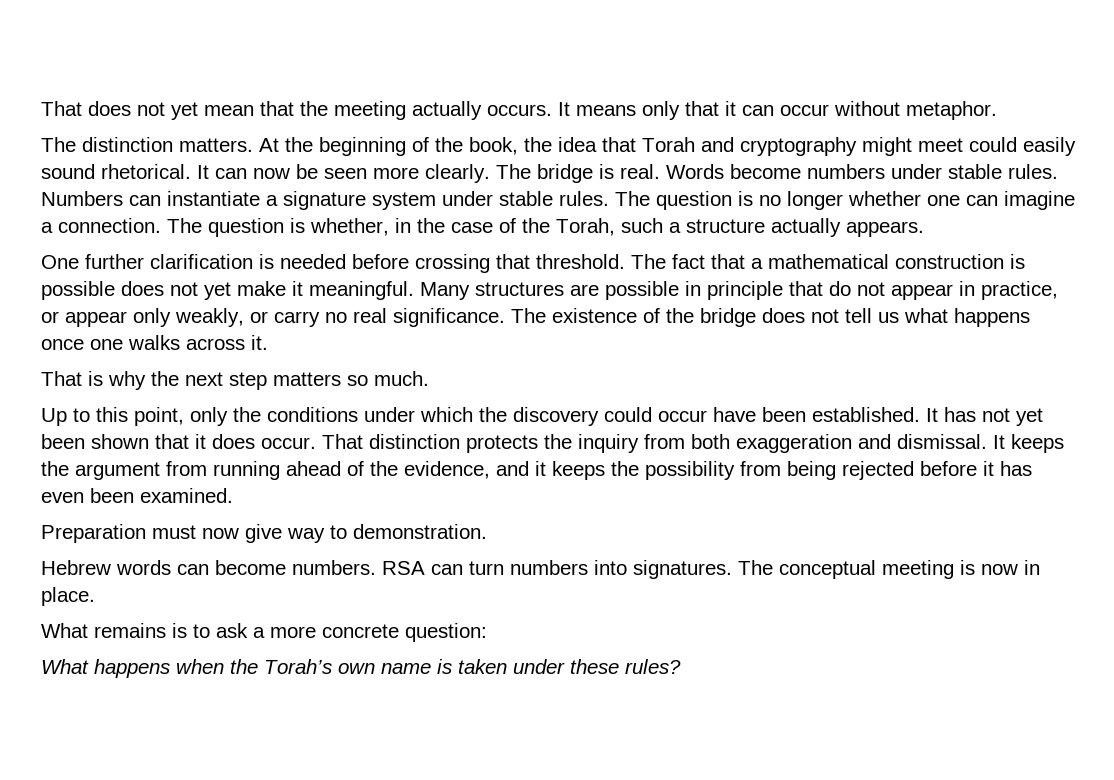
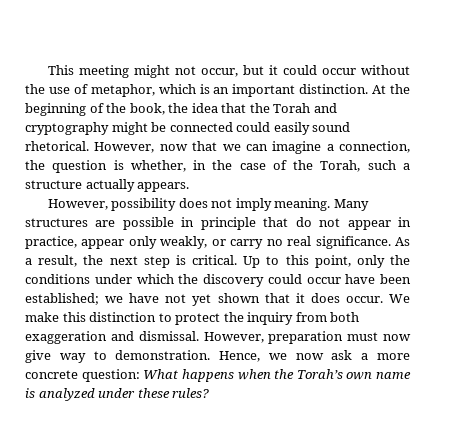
- That does not yet mean that the meeting actually occurs. It means only that it can occur without metaphor.
- The distinction matters.
+ This meeting might not occur, but it could occur without the use of metaphor, which is an important distinction.
- At the beginning of the book, the idea that Torah and cryptography might meet could easily sound rhetorical.
+ At the beginning of the book, the idea that the Torah and cryptography might be connected could easily sound rhetorical.
- It can now be seen more clearly. The bridge is real. Words become numbers under stable rules. Numbers can instantiate a signature system under stable rules. The question is no longer whether one can imagine a connection. The question is whether, in the case of the Torah, such a structure actually appears.
+ However, now that we can imagine a connection, the question is whether, in the case of the Torah, such a structure actually appears.
- One further clarification is needed before crossing that threshold. The fact that a mathematical construction is possible does not yet make it meaningful.
+ However, possibility does not imply meaning.
- Many structures are possible in principle that do not appear in practice, or appear only weakly, or carry no real significance.
+ Many structures are possible in principle that do not appear in practice, appear only weakly, or carry no real significance.
- The existence of the bridge does not tell us what happens once one walks across it.
- That is why the next step matters so much.
- Up to this point, only the conditions under which the discovery could occur have been established. It has not yet been shown that it does occur.
+ As a result, the next step is critical. Up to this point, only the conditions under which the discovery could occur have been established; we have not yet shown that it does occur.
- That distinction protects the inquiry from both exaggeration and dismissal.
+ We make this distinction to protect the inquiry from both exaggeration and dismissal.
- It keeps the argument from running ahead of the evidence, and it keeps the possibility from being rejected before it has even been examined.
- Preparation must now give way to demonstration.
- Hebrew words can become numbers. RSA can turn numbers into signatures. The conceptual meeting is now in place.
- What remains is to ask a more concrete question:
- What happens when the Torah’s own name is taken under these rules?
+ However, preparation must now give way to demonstration. Hence, we now ask a more concrete question: What happens when the Torah’s own name is analyzed under these rules?

